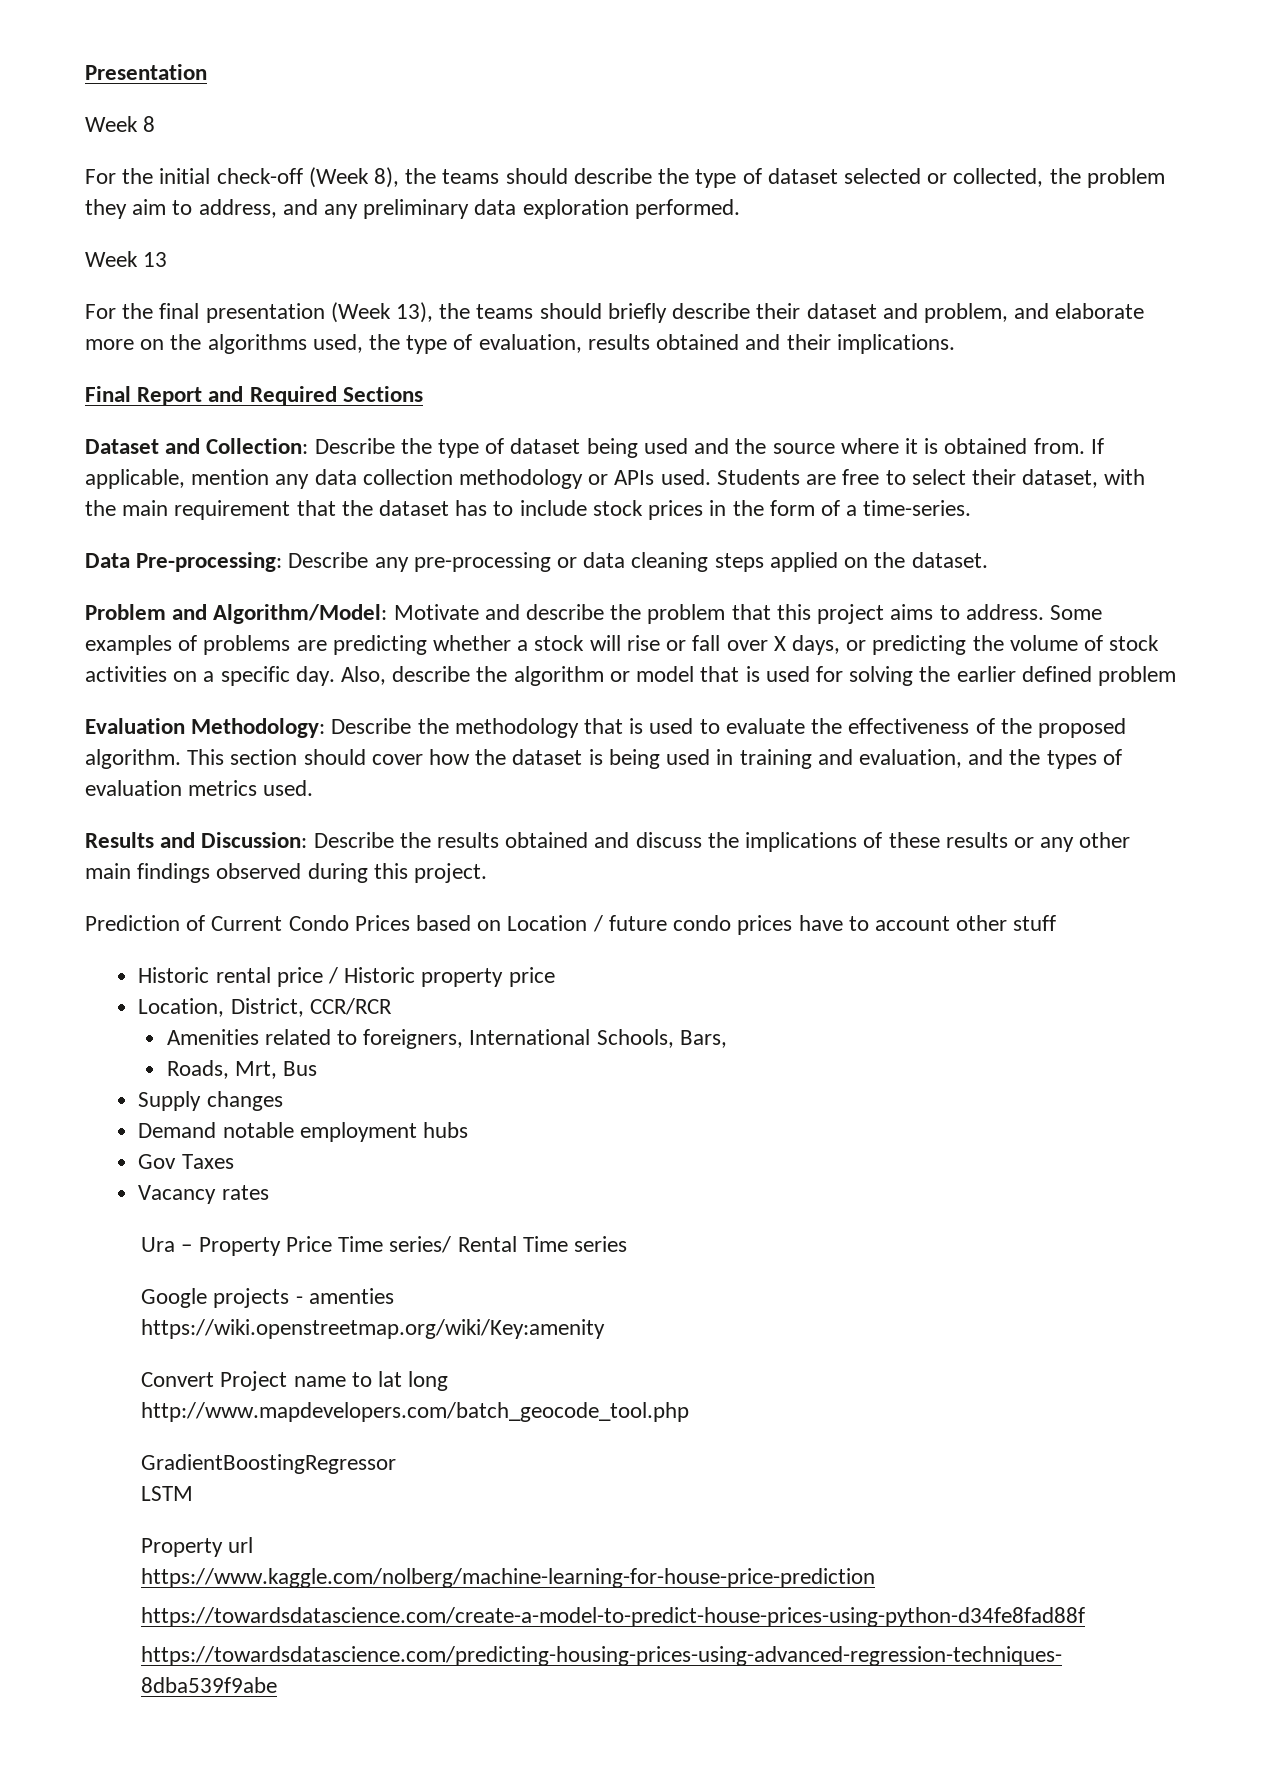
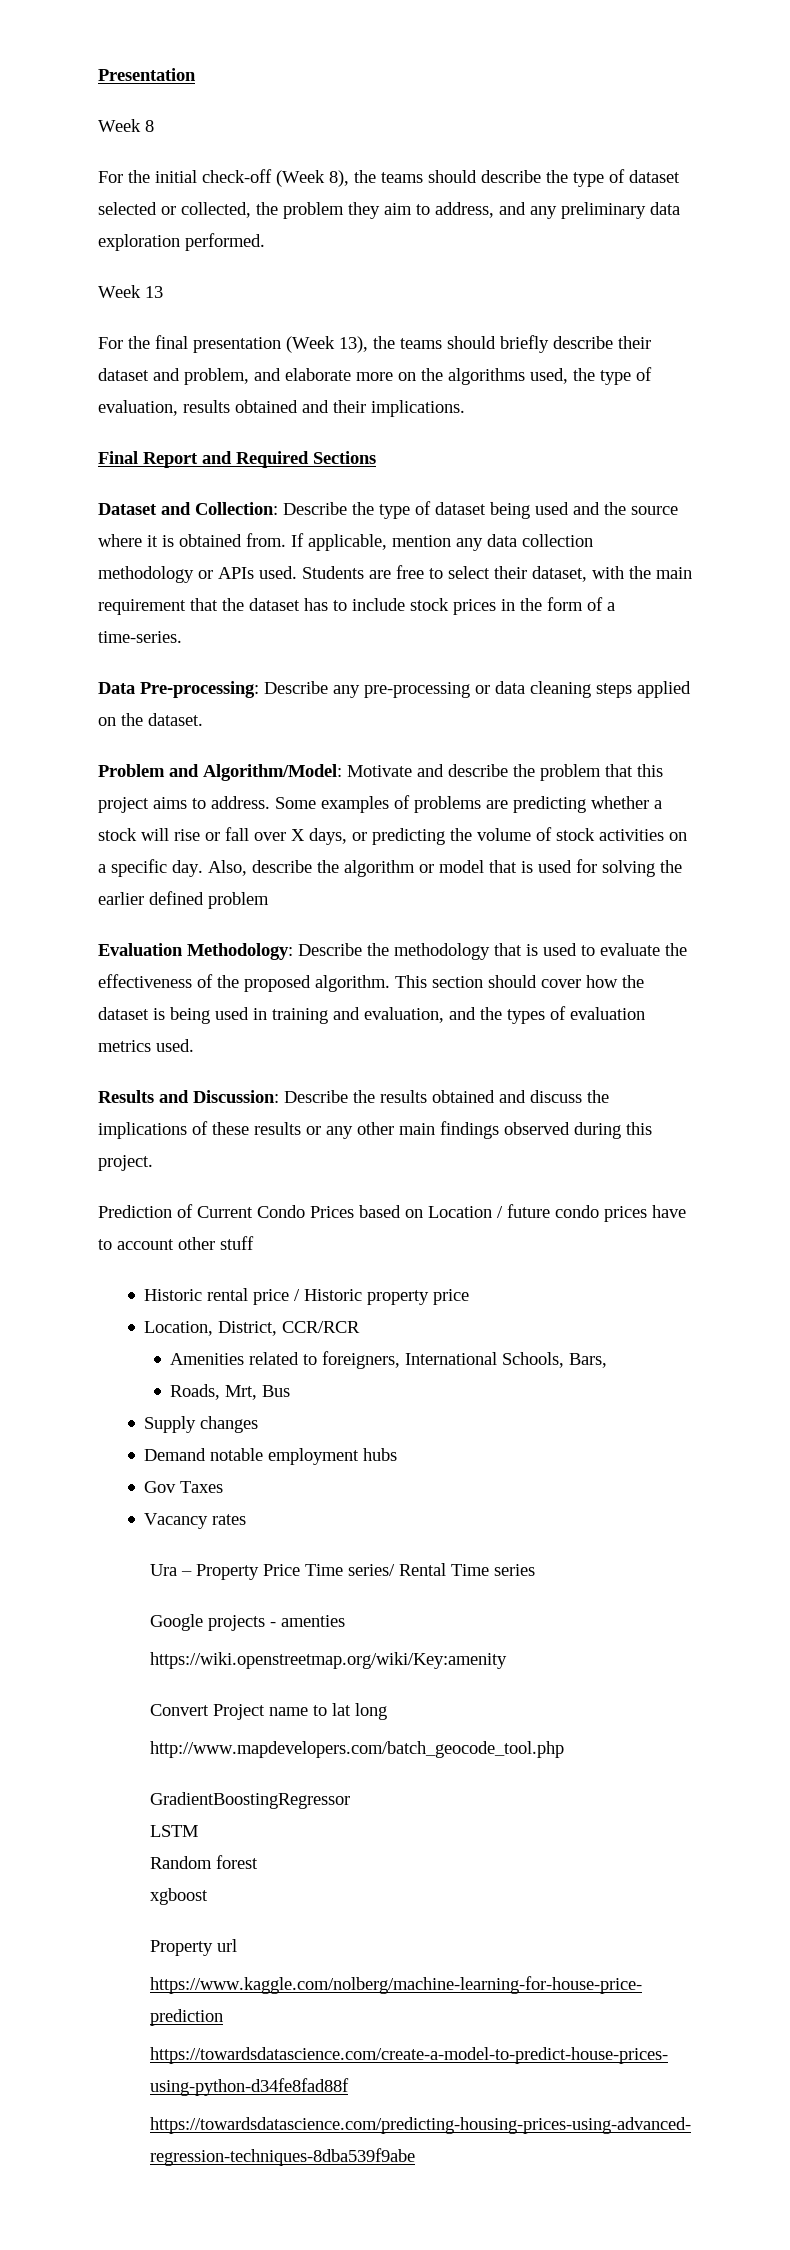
+ Random forest
+ xgboost

